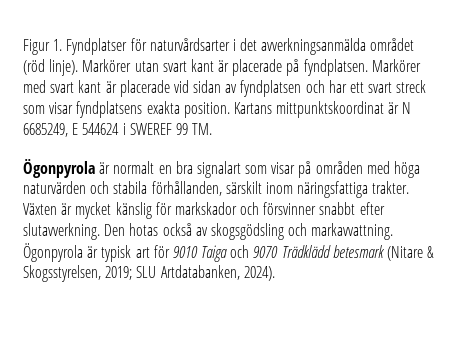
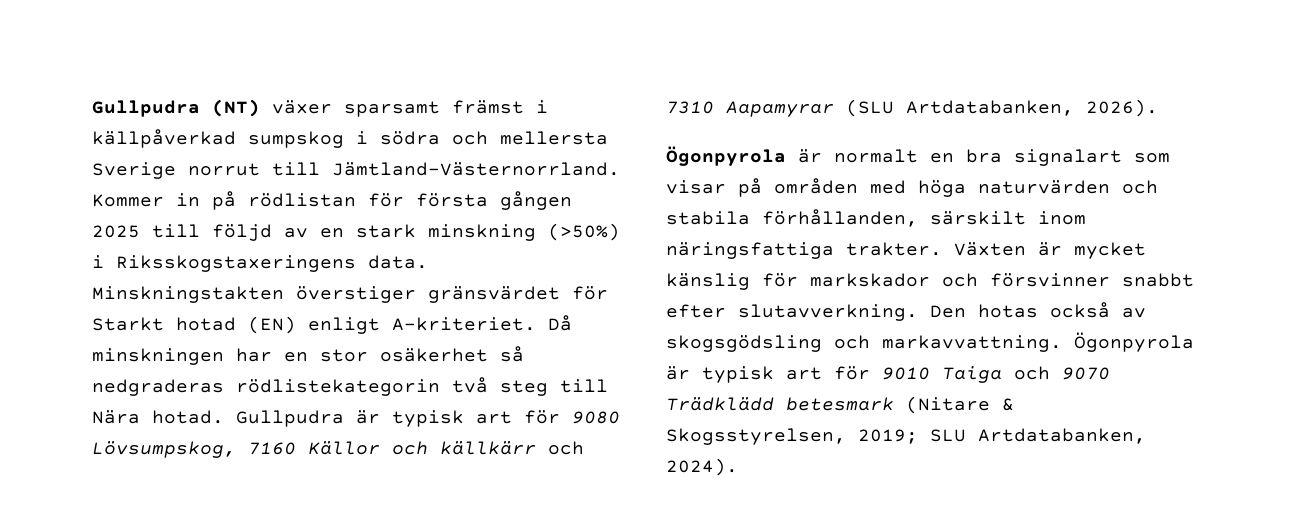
- Figur 1. Fyndplatser för naturvårdsarter i det avverkningsanmälda området (röd linje). Markörer utan svart kant är placerade på fyndplatsen. Markörer med svart kant är placerade vid sidan av fyndplatsen och har ett svart streck som visar fyndplatsens exakta position. Kartans mittpunktskoordinat är N 6685249, E 544624 i SWEREF 99 TM.
+ Gullpudra (NT) växer sparsamt främst i källpåverkad sumpskog i södra och mellersta Sverige norrut till Jämtland-Västernorrland. Kommer in på rödlistan för första gången 2025 till följd av en stark minskning (>50%) i Riksskogstaxeringens data. Minskningstakten överstiger gränsvärdet för Starkt hotad (EN) enligt A-kriteriet. Då minskningen har en stor osäkerhet så nedgraderas rödlistekategorin två steg till Nära hotad. Gullpudra är typisk art för 9080 Lövsumpskog, 7160 Källor och källkärr och 7310 Aapamyrar (SLU Artdatabanken, 2026).

